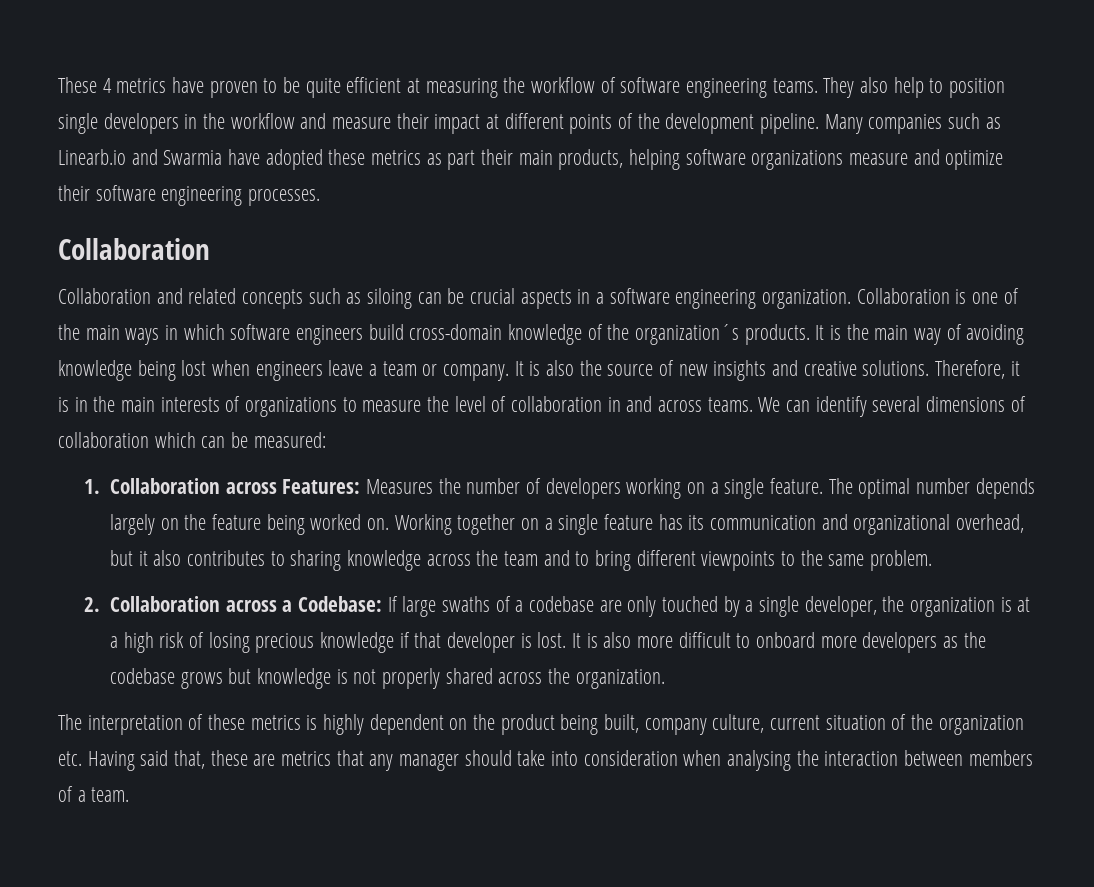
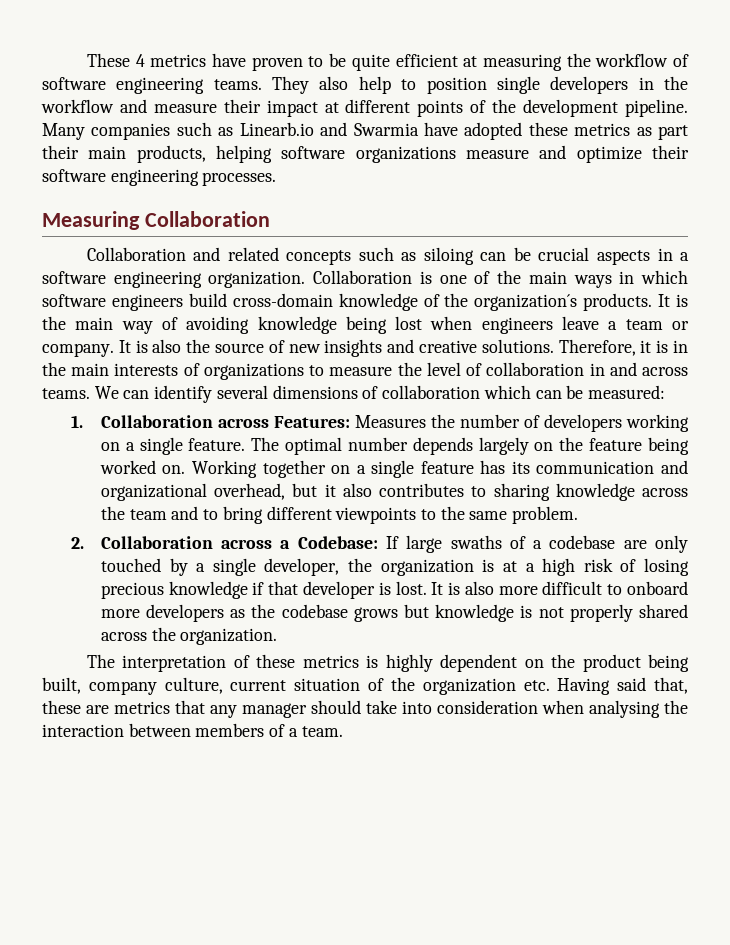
  Many companies such as Linearb.io and Swarmia have adopted these metrics as part their main products, helping software organizations measure and optimize their software engineering processes.
- Collaboration
+ Measuring Collaboration

